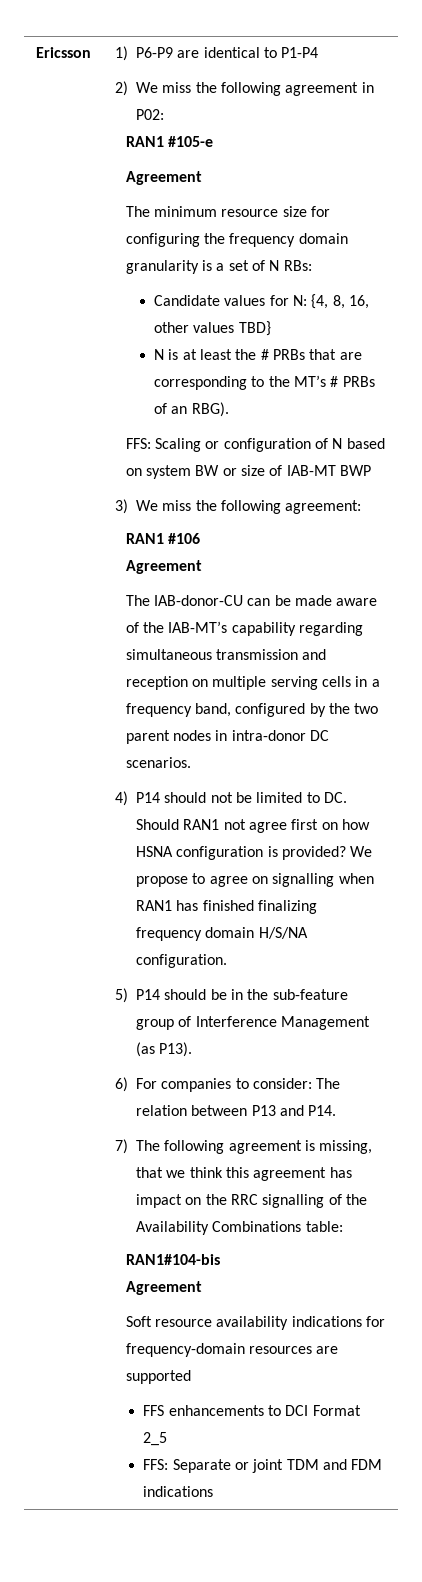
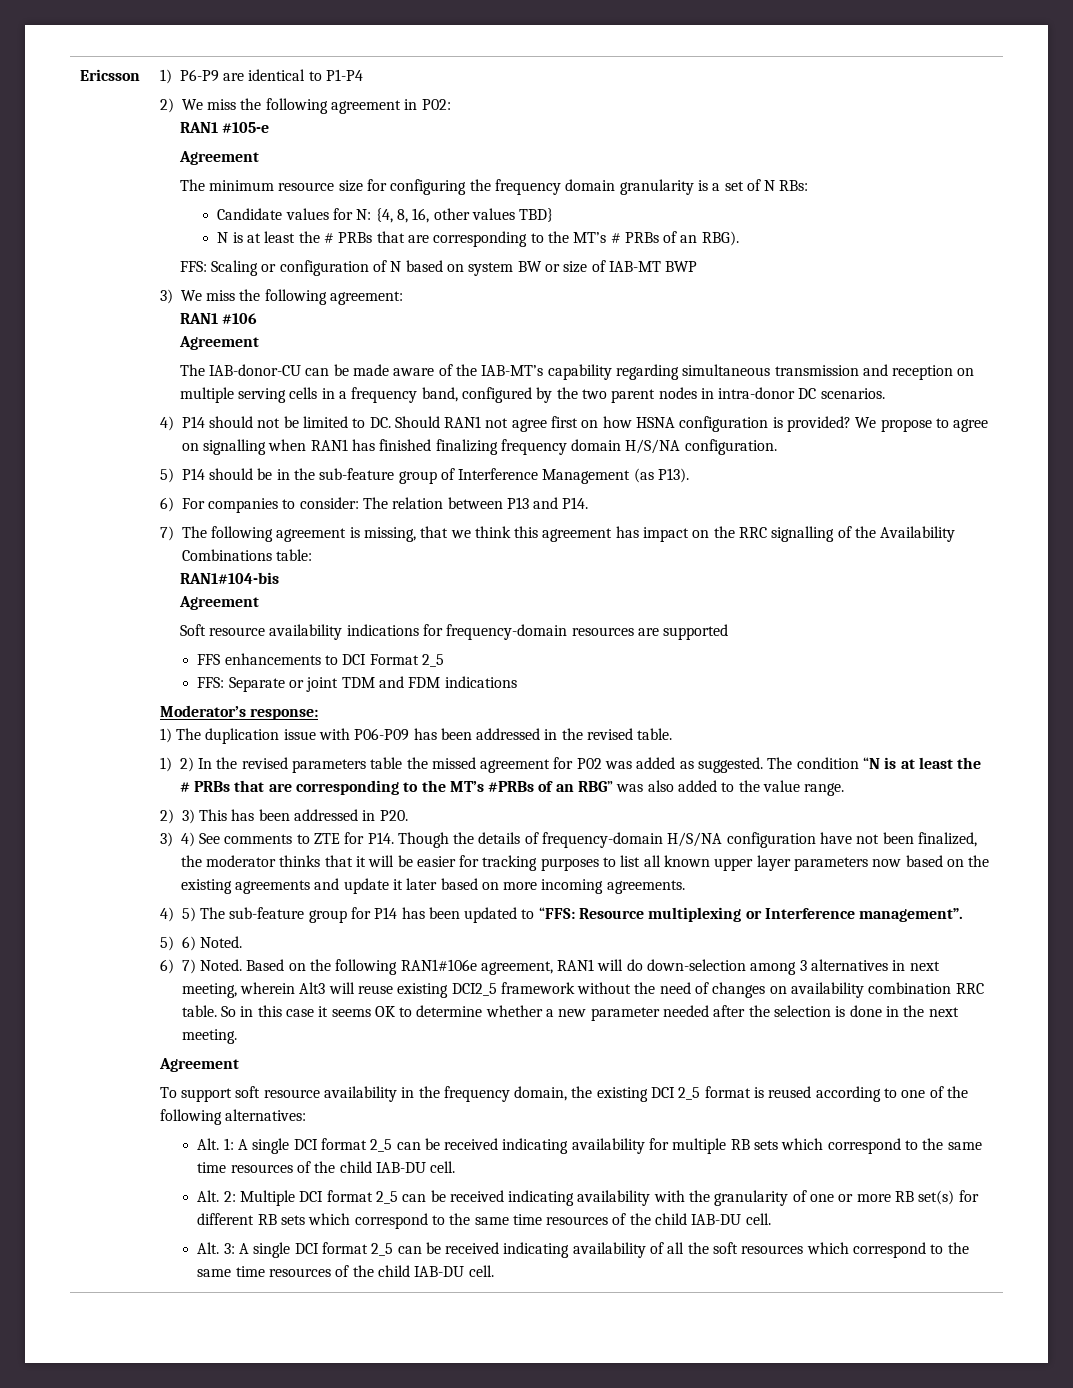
+ Moderator’s response:
+ 1) The duplication issue with P06-P09 has been addressed in the revised table.
+ 1) 2) In the revised parameters table the missed agreement for P02 was added as suggested. The condition “N is at least the # PRBs that are corresponding to the MT’s #PRBs of an RBG” was also added to the value range.
+ 2) 3) This has been addressed in P20.
+ 3) 4) See comments to ZTE for P14. Though the details of frequency-domain H/S/NA configuration have not been finalized, the moderator thinks that it will be easier for tracking purposes to list all known upper layer parameters now based on the existing agreements and update it later based on more incoming agreements.
+ 4) 5) The sub-feature group for P14 has been updated to “FFS: Resource multiplexing or Interference management”.
+ 5) 6) Noted.
+ 6) 7) Noted. Based on the following RAN1#106e agreement, RAN1 will do down-selection among 3 alternatives in next meeting, wherein Alt3 will reuse existing DCI2_5 framework without the need of changes on availability combination RRC table. So in this case it seems OK to determine whether a new parameter needed after the selection is done in the next meeting.
+ Agreement
+ To support soft resource availability in the frequency domain, the existing DCI 2_5 format is reused according to one of the following alternatives:
+ Alt. 1: A single DCI format 2_5 can be received indicating availability for multiple RB sets which correspond to the same time resources of the child IAB-DU cell.
+ Alt. 2: Multiple DCI format 2_5 can be received indicating availability with the granularity of one or more RB set(s) for different RB sets which correspond to the same time resources of the child IAB-DU cell.
+ Alt. 3: A single DCI format 2_5 can be received indicating availability of all the soft resources which correspond to the same time resources of the child IAB-DU cell.

